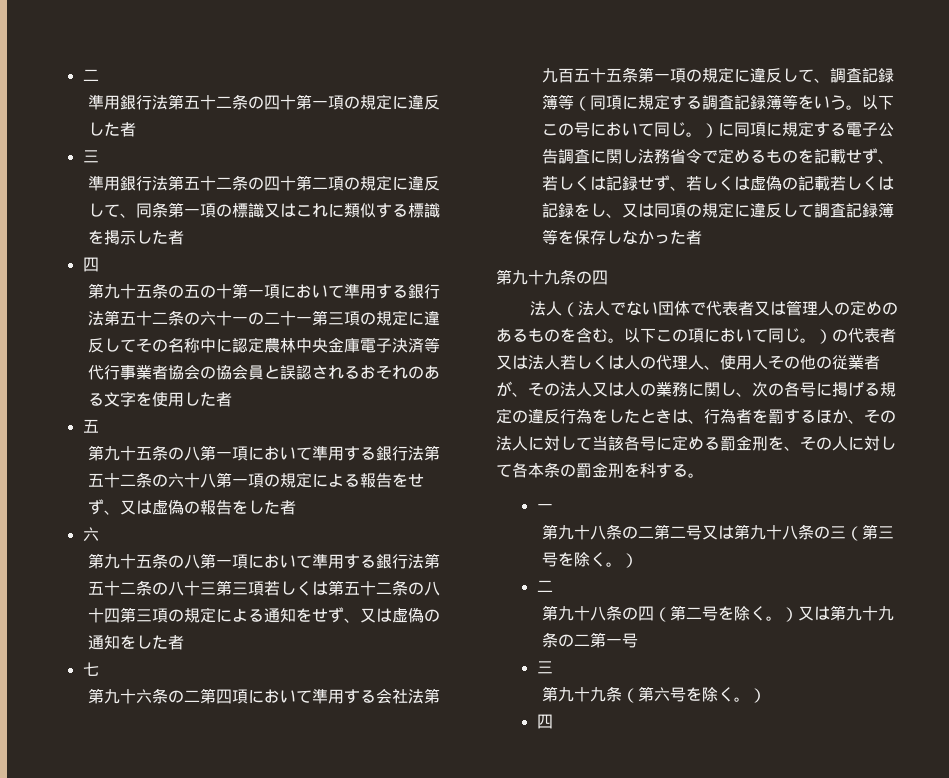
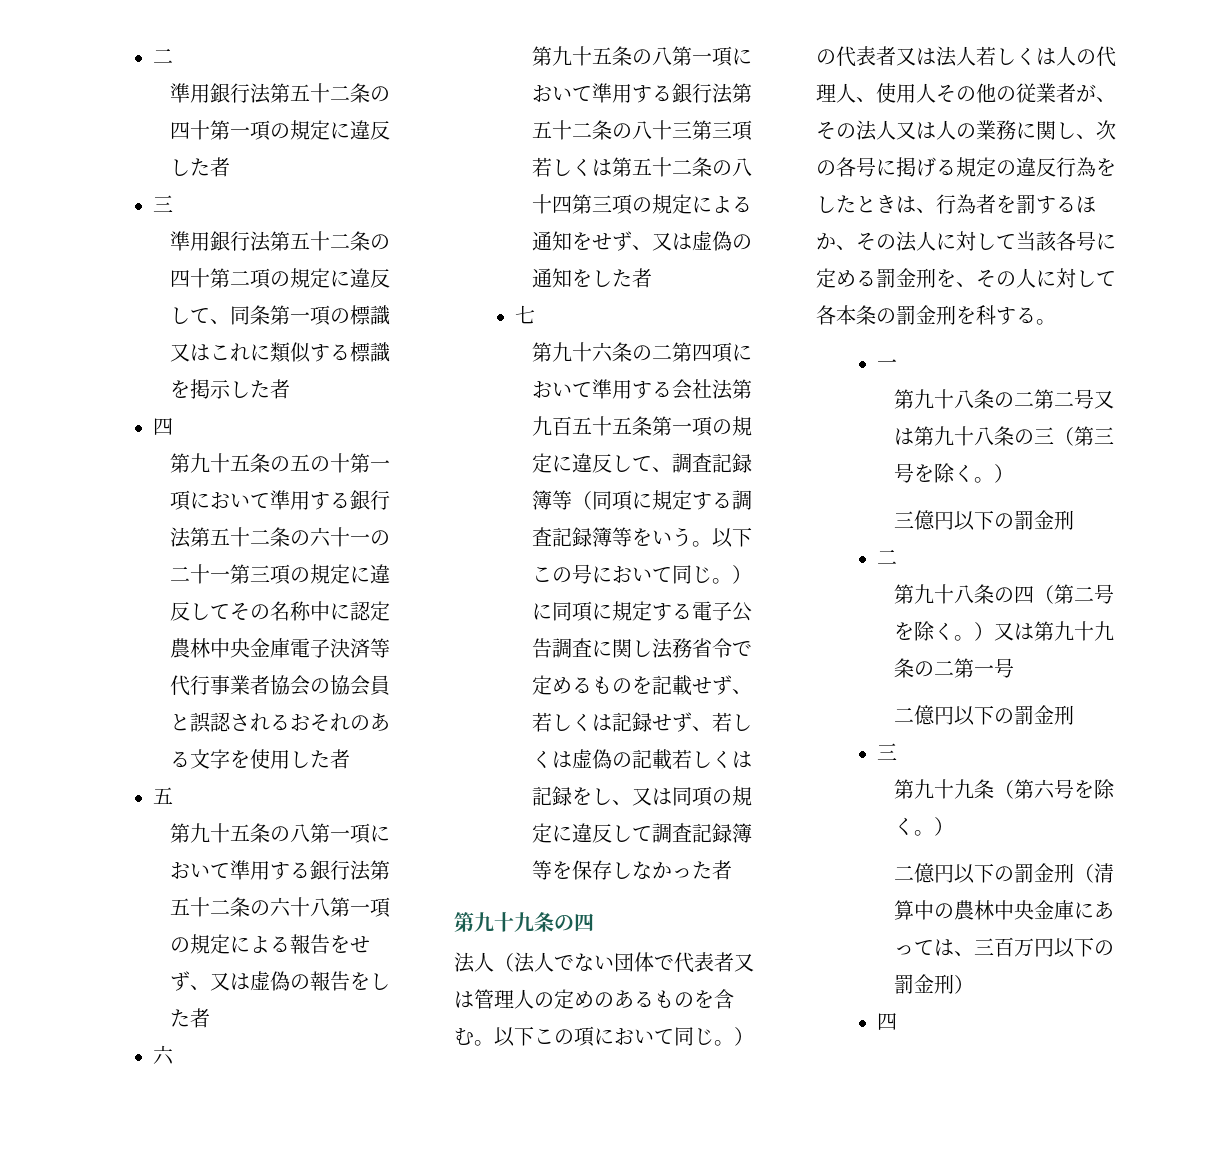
+ 三億円以下の罰金刑
  第九十八条の四（第二号を除く。）又は第九十九条の二第一号
+ 二億円以下の罰金刑
+ 二億円以下の罰金刑（清算中の農林中央金庫にあっては、三百万円以下の罰金刑）

